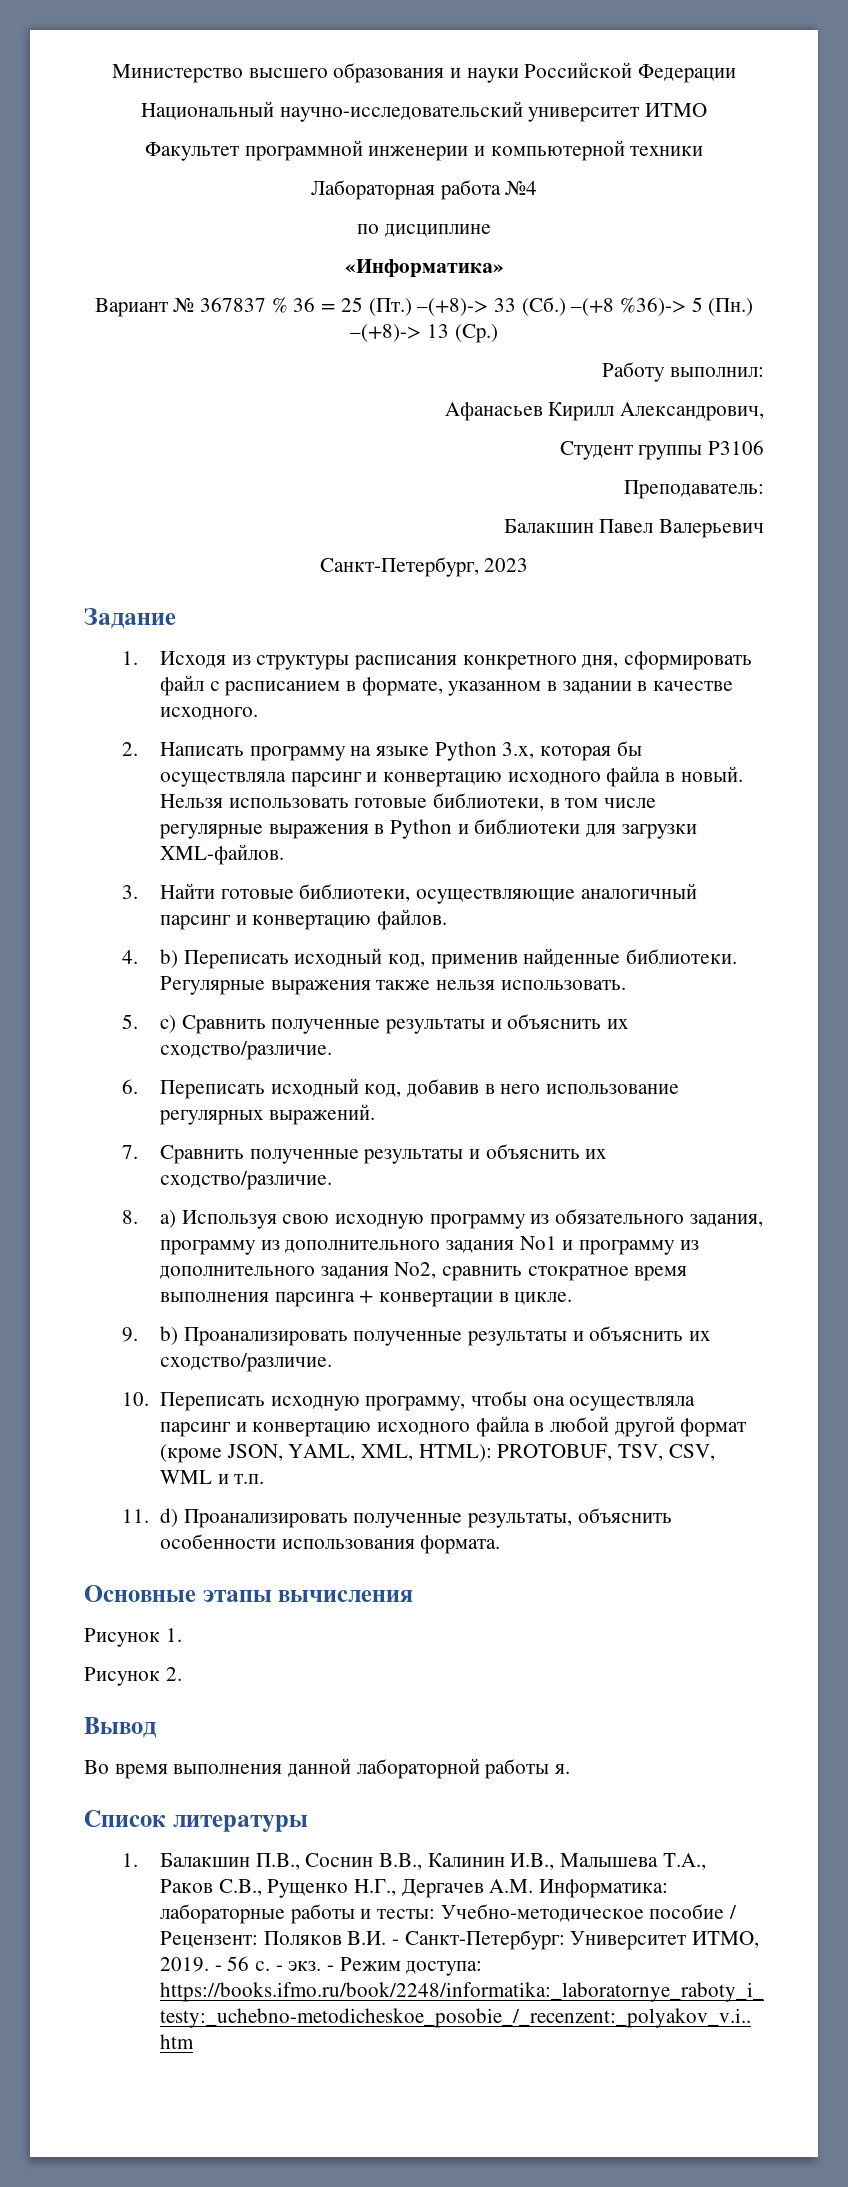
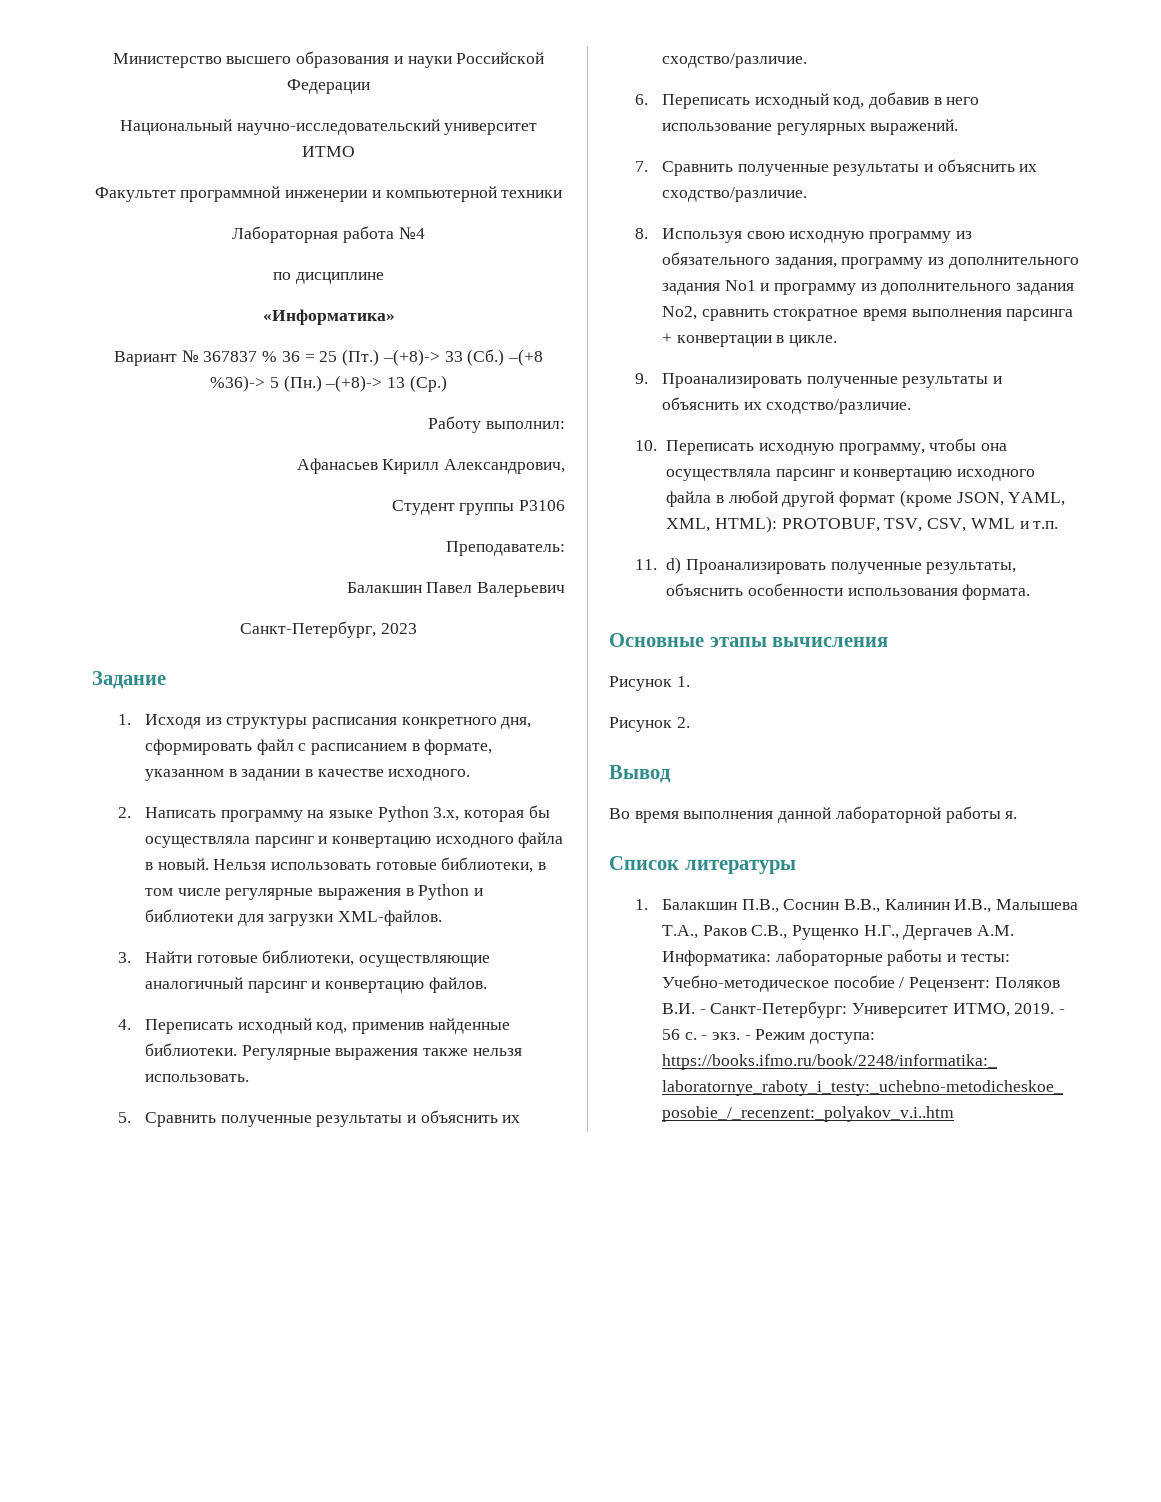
- 4. b) Переписать исходный код, применив найденные библиотеки.
+ 4. Переписать исходный код, применив найденные библиотеки.
- 5. c) Сравнить полученные результаты и объяснить их сходство/различие.
+ 5. Сравнить полученные результаты и объяснить их сходство/различие.
- 8. a) Используя свою исходную программу из обязательного задания, программу из дополнительного задания No1 и программу из дополнительного задания No2, сравнить стократное время выполнения парсинга + конвертации в цикле.
+ 8. Используя свою исходную программу из обязательного задания, программу из дополнительного задания No1 и программу из дополнительного задания No2, сравнить стократное время выполнения парсинга + конвертации в цикле.
- 9. b) Проанализировать полученные результаты и объяснить их сходство/различие.
+ 9. Проанализировать полученные результаты и объяснить их сходство/различие.

